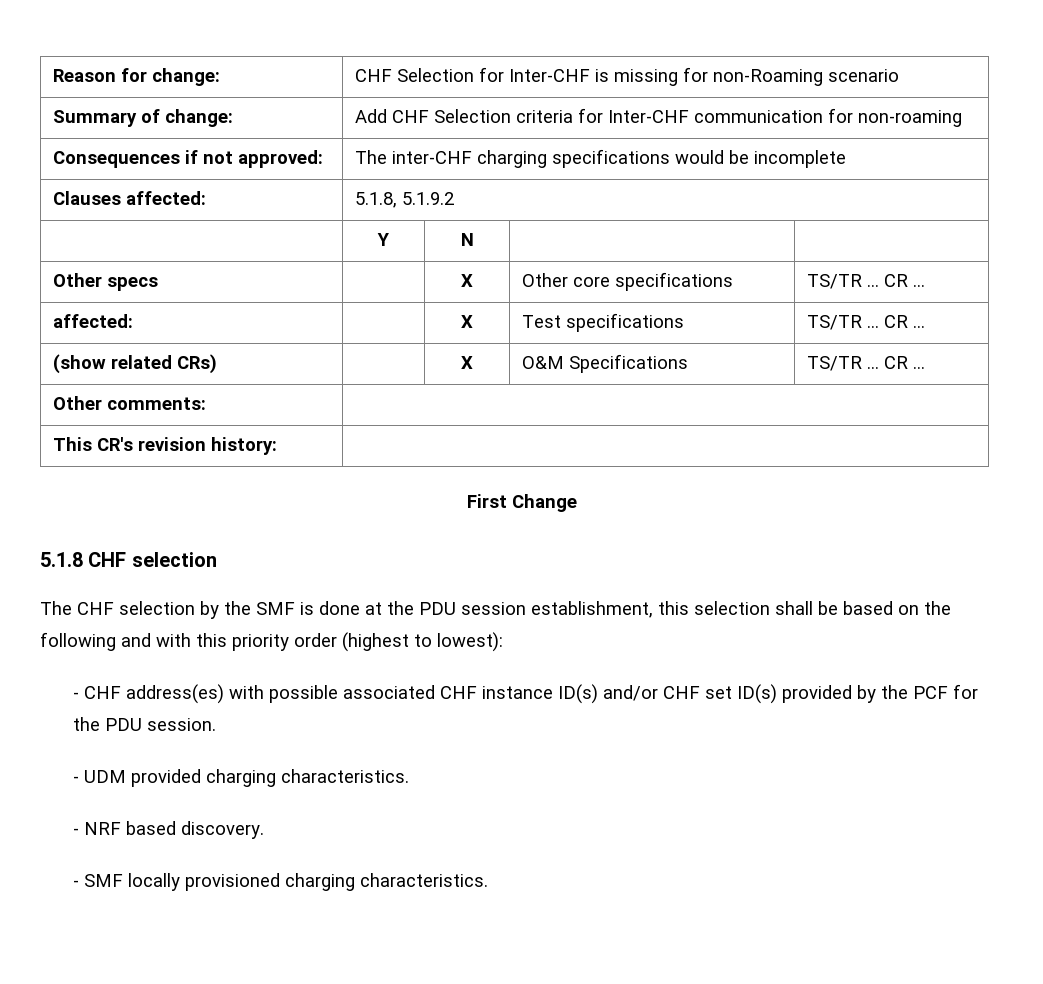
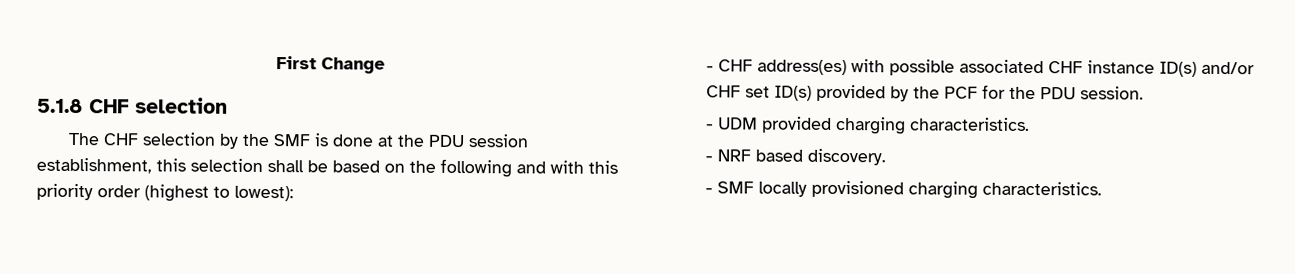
- Reason for change: | CHF Selection for Inter-CHF is missing for non-Roaming scenario
- Summary of change: | Add CHF Selection criteria for Inter-CHF communication for non-roaming
- Consequences if not approved: | The inter-CHF charging specifications would be incomplete
- Clauses affected: | 5.1.8, 5.1.9.2
- | Y | N | |
- Other specs | | X | Other core specifications | TS/TR ... CR ...
- affected: | | X | Test specifications | TS/TR ... CR ...
- (show related CRs) | | X | O&M Specifications | TS/TR ... CR ...
- Other comments: |
- This CR's revision history: |

